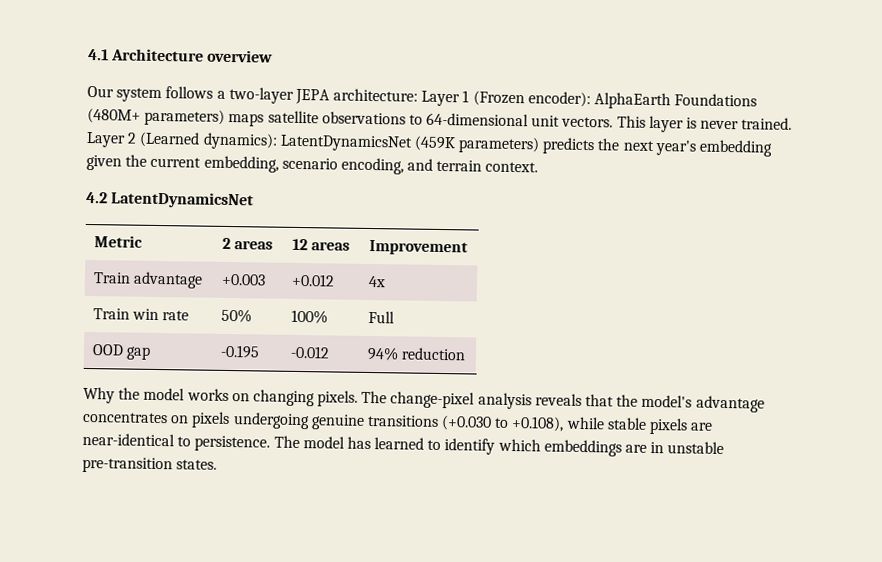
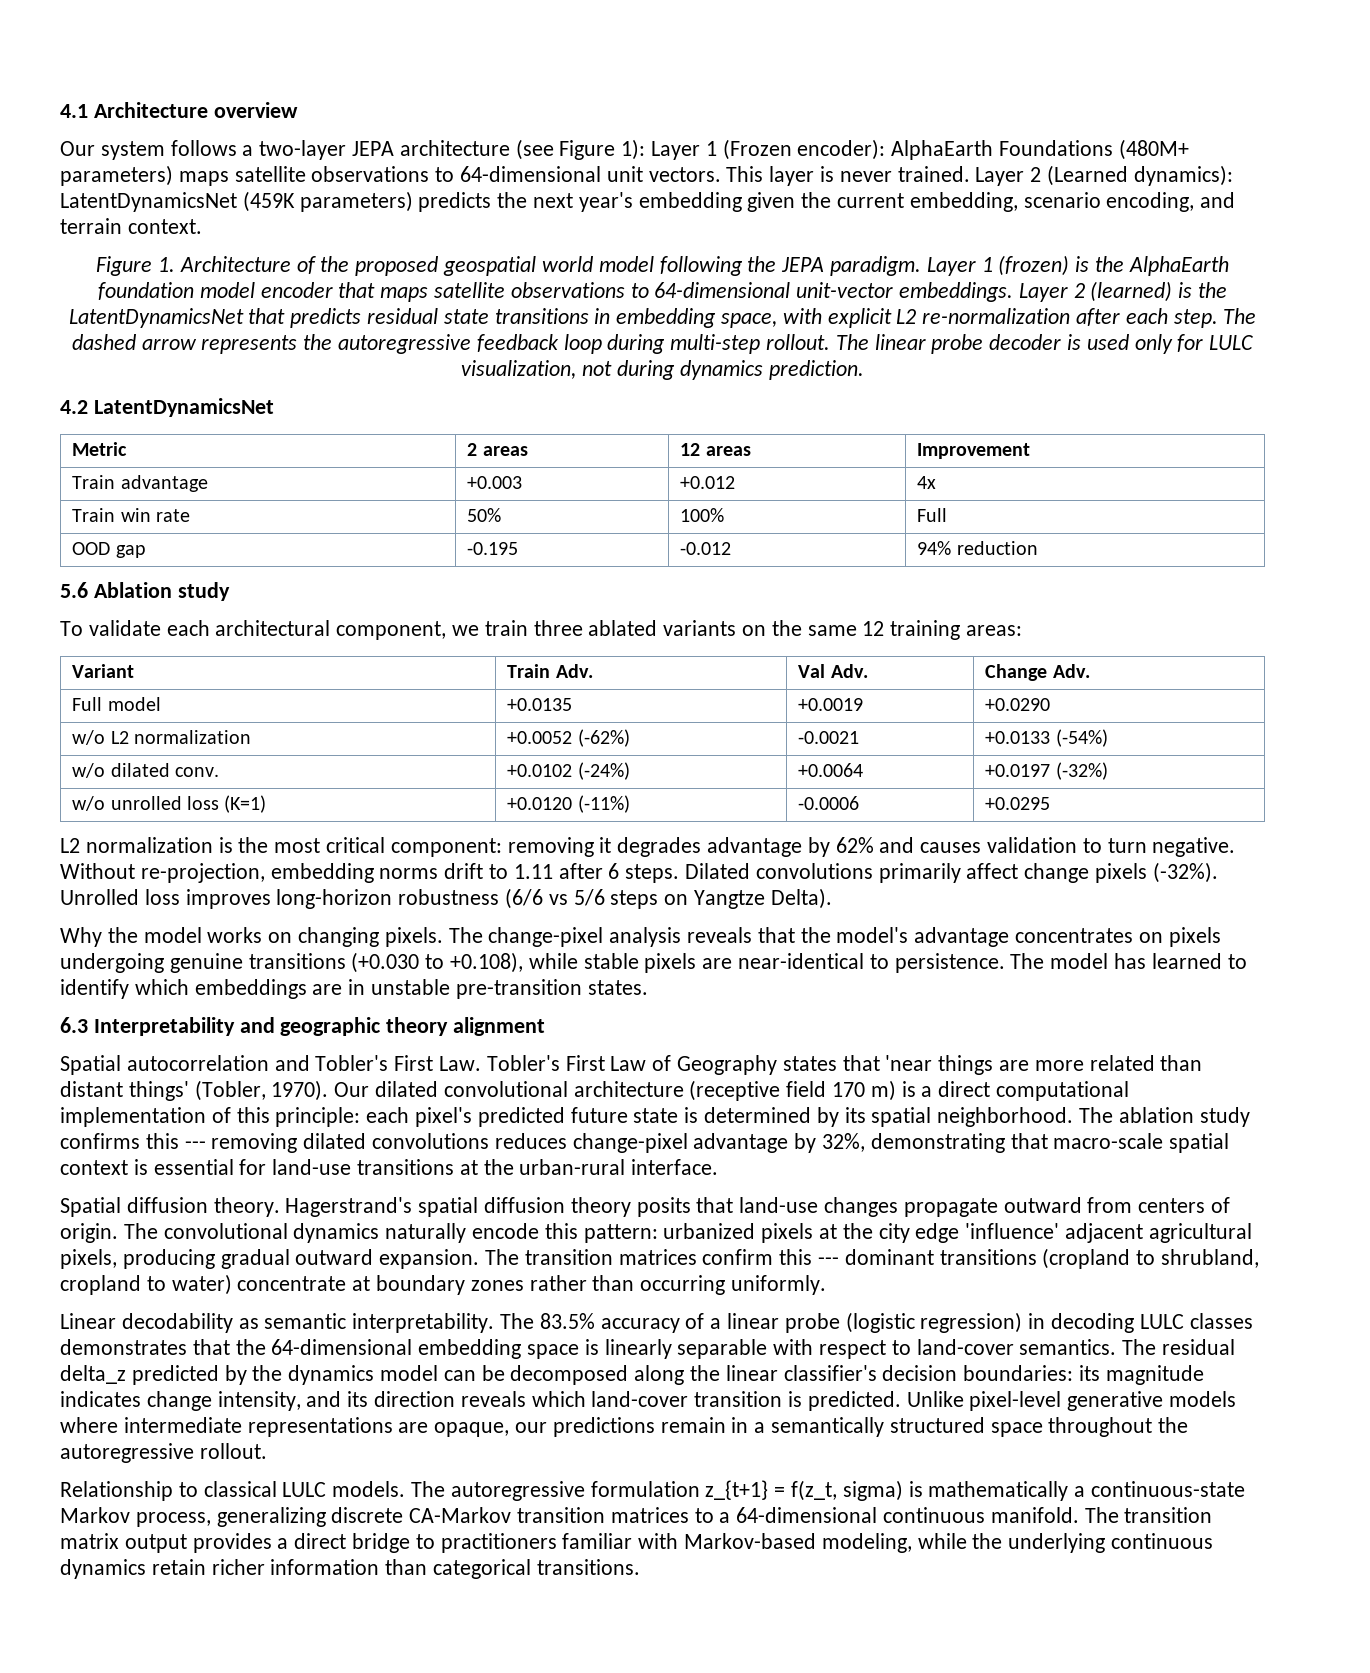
- Our system follows a two-layer JEPA architecture: Layer 1 (Frozen encoder): AlphaEarth Foundations (480M+ parameters) maps satellite observations to 64-dimensional unit vectors.
+ Our system follows a two-layer JEPA architecture (see Figure 1): Layer 1 (Frozen encoder): AlphaEarth Foundations (480M+ parameters) maps satellite observations to 64-dimensional unit vectors.
+ Figure 1. Architecture of the proposed geospatial world model following the JEPA paradigm. Layer 1 (frozen) is the AlphaEarth foundation model encoder that maps satellite observations to 64-dimensional unit-vector embeddings. Layer 2 (learned) is the LatentDynamicsNet that predicts residual state transitions in embedding space, with explicit L2 re-normalization after each step. The dashed arrow represents the autoregressive feedback loop during multi-step rollout. The linear probe decoder is used only for LULC visualization, not during dynamics prediction.
+ 5.6 Ablation study
+ To validate each architectural component, we train three ablated variants on the same 12 training areas:
+ Variant | Train Adv. | Val Adv. | Change Adv.
+ Full model | +0.0135 | +0.0019 | +0.0290
+ w/o L2 normalization | +0.0052 (-62%) | -0.0021 | +0.0133 (-54%)
+ w/o dilated conv. | +0.0102 (-24%) | +0.0064 | +0.0197 (-32%)
+ w/o unrolled loss (K=1) | +0.0120 (-11%) | -0.0006 | +0.0295
+ L2 normalization is the most critical component: removing it degrades advantage by 62% and causes validation to turn negative. Without re-projection, embedding norms drift to 1.11 after 6 steps. Dilated convolutions primarily affect change pixels (-32%). Unrolled loss improves long-horizon robustness (6/6 vs 5/6 steps on Yangtze Delta).
+ 6.3 Interpretability and geographic theory alignment
+ Spatial autocorrelation and Tobler's First Law. Tobler's First Law of Geography states that 'near things are more related than distant things' (Tobler, 1970). Our dilated convolutional architecture (receptive field 170 m) is a direct computational implementation of this principle: each pixel's predicted future state is determined by its spatial neighborhood. The ablation study confirms this --- removing dilated convolutions reduces change-pixel advantage by 32%, demonstrating that macro-scale spatial context is essential for land-use transitions at the urban-rural interface.
+ Spatial diffusion theory. Hagerstrand's spatial diffusion theory posits that land-use changes propagate outward from centers of origin. The convolutional dynamics naturally encode this pattern: urbanized pixels at the city edge 'influence' adjacent agricultural pixels, producing gradual outward expansion. The transition matrices confirm this --- dominant transitions (cropland to shrubland, cropland to water) concentrate at boundary zones rather than occurring uniformly.
+ Linear decodability as semantic interpretability. The 83.5% accuracy of a linear probe (logistic regression) in decoding LULC classes demonstrates that the 64-dimensional embedding space is linearly separable with respect to land-cover semantics. The residual delta_z predicted by the dynamics model can be decomposed along the linear classifier's decision boundaries: its magnitude indicates change intensity, and its direction reveals which land-cover transition is predicted. Unlike pixel-level generative models where intermediate representations are opaque, our predictions remain in a semantically structured space throughout the autoregressive rollout.
+ Relationship to classical LULC models. The autoregressive formulation z_{t+1} = f(z_t, sigma) is mathematically a continuous-state Markov process, generalizing discrete CA-Markov transition matrices to a 64-dimensional continuous manifold. The transition matrix output provides a direct bridge to practitioners familiar with Markov-based modeling, while the underlying continuous dynamics retain richer information than categorical transitions.

